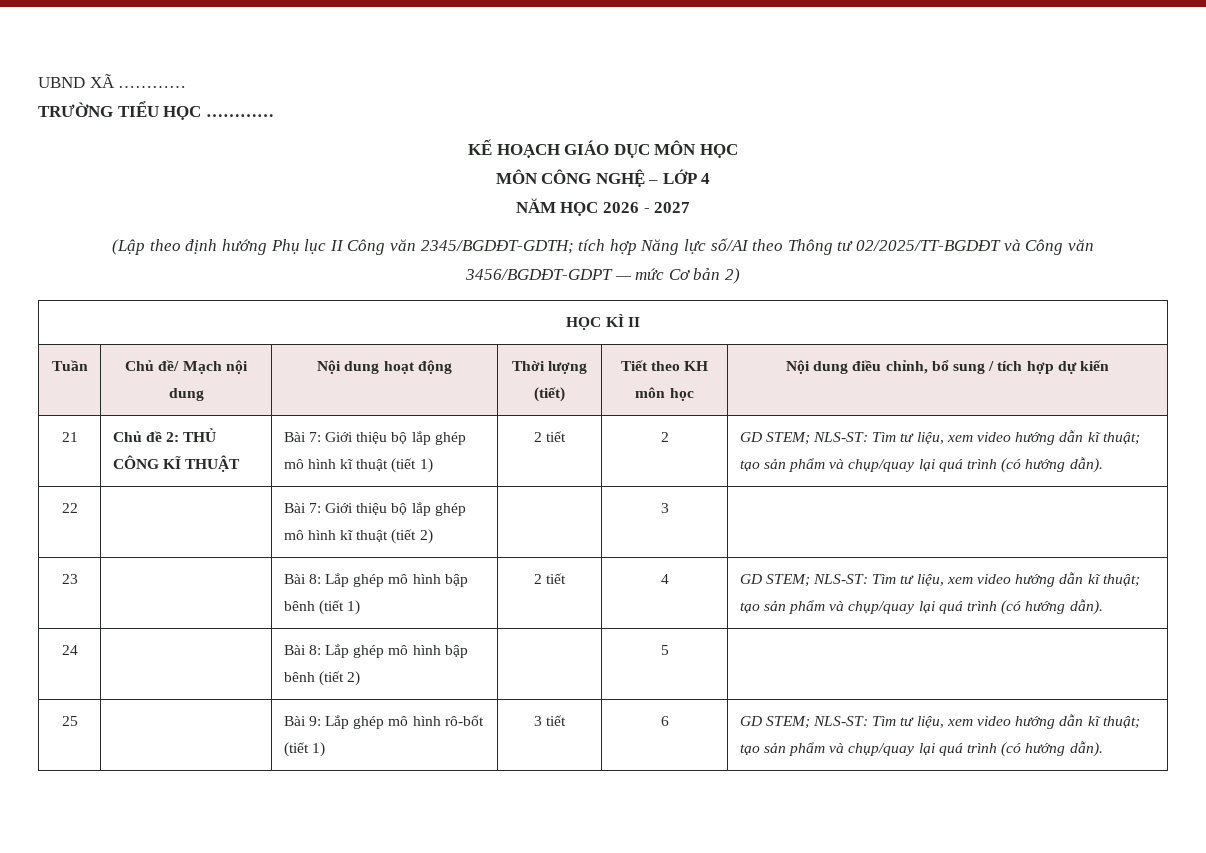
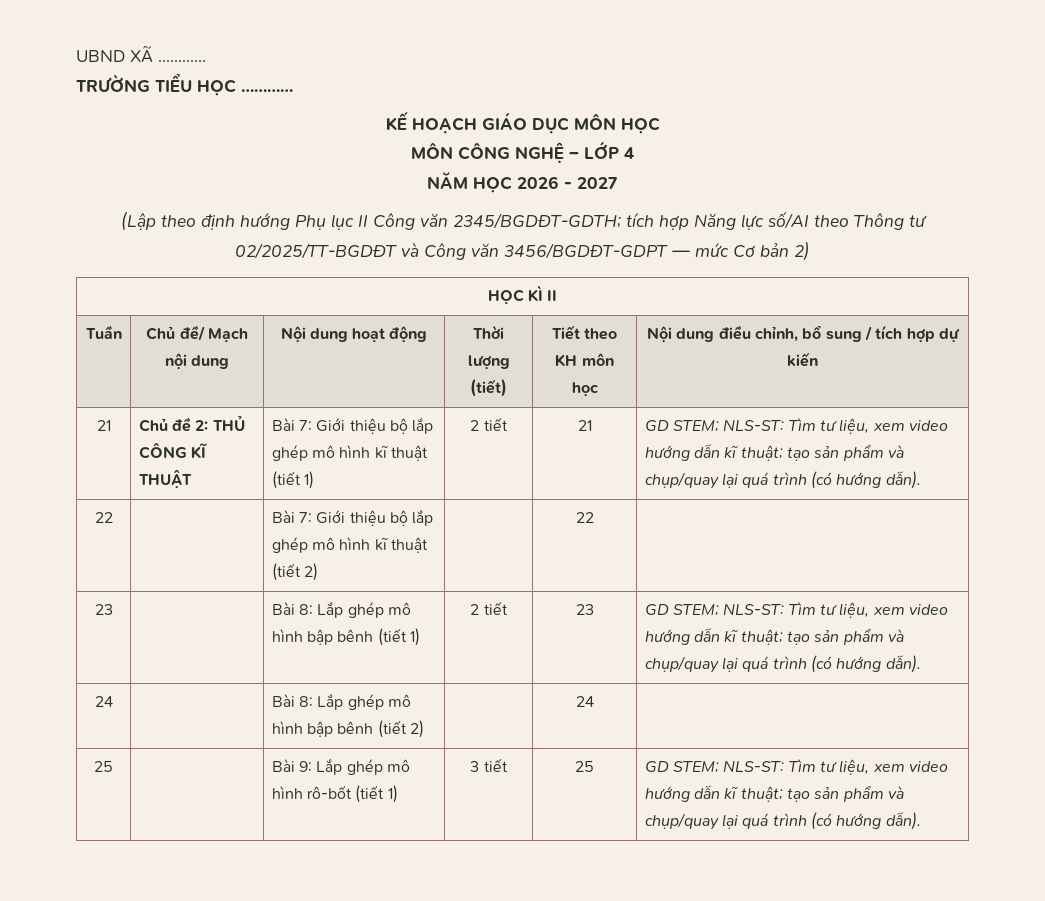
- 2 tiết | 2
+ 2 tiết | 21
- 22 | | Bài 7: Giới thiệu bộ lắp ghép mô hình kĩ thuật (tiết 2) | | 3 |
+ 22 | | Bài 7: Giới thiệu bộ lắp ghép mô hình kĩ thuật (tiết 2) | | 22 |
- 23 | | Bài 8: Lắp ghép mô hình bập bênh (tiết 1) | 2 tiết | 4 | GD STEM; NLS-ST: Tìm tư liệu, xem video hướng dẫn kĩ thuật; tạo sản phẩm và chụp/quay lại quá trình (có hướng dẫn).
+ 23 | | Bài 8: Lắp ghép mô hình bập bênh (tiết 1) | 2 tiết | 23 | GD STEM; NLS-ST: Tìm tư liệu, xem video hướng dẫn kĩ thuật; tạo sản phẩm và chụp/quay lại quá trình (có hướng dẫn).
- 24 | | Bài 8: Lắp ghép mô hình bập bênh (tiết 2) | | 5 |
+ 24 | | Bài 8: Lắp ghép mô hình bập bênh (tiết 2) | | 24 |
- 25 | | Bài 9: Lắp ghép mô hình rô-bốt (tiết 1) | 3 tiết | 6 | GD STEM; NLS-ST: Tìm tư liệu, xem video hướng dẫn kĩ thuật; tạo sản phẩm và chụp/quay lại quá trình (có hướng dẫn).
+ 25 | | Bài 9: Lắp ghép mô hình rô-bốt (tiết 1) | 3 tiết | 25 | GD STEM; NLS-ST: Tìm tư liệu, xem video hướng dẫn kĩ thuật; tạo sản phẩm và chụp/quay lại quá trình (có hướng dẫn).

